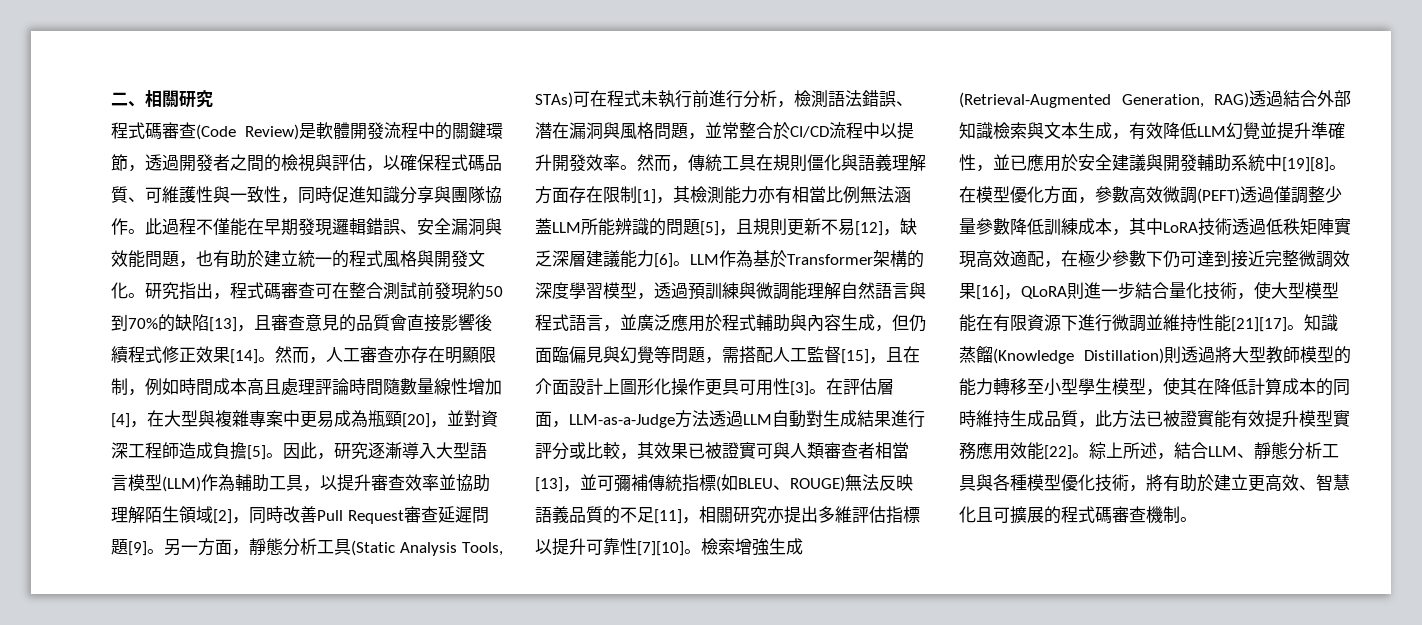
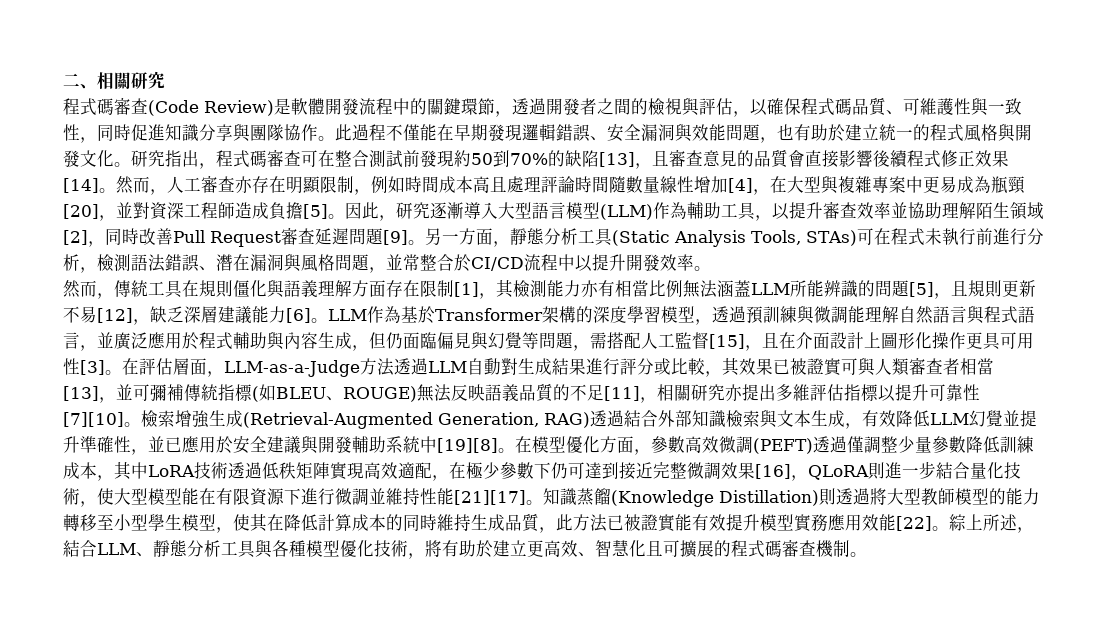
- 另一方面，靜態分析工具(Static Analysis Tools, STAs)可在程式未執行前進行分析，檢測語法錯誤、潛在漏洞與風格問題，並常整合於CI/CD流程中以提升開發效率。然而，傳統工具在規則僵化與語義理解方面存在限制[1]，其檢測能力亦有相當比例無法涵蓋LLM所能辨識的問題[5]，且規則更新不易[12]，缺乏深層建議能力[6]。
+ 另一方面，靜態分析工具(Static Analysis Tools, STAs)可在程式未執行前進行分析，檢測語法錯誤、潛在漏洞與風格問題，並常整合於CI/CD流程中以提升開發效率。
+ 然而，傳統工具在規則僵化與語義理解方面存在限制[1]，其檢測能力亦有相當比例無法涵蓋LLM所能辨識的問題[5]，且規則更新不易[12]，缺乏深層建議能力[6]。

